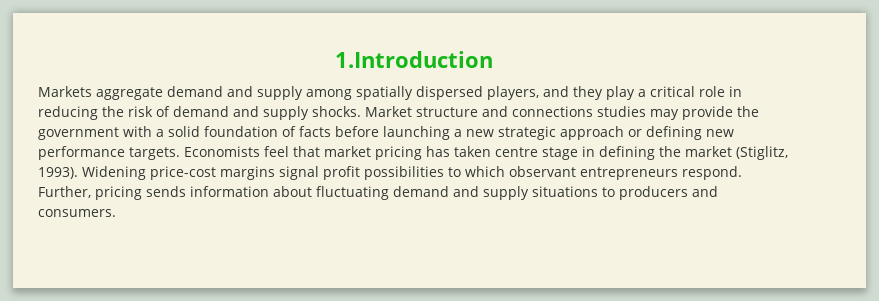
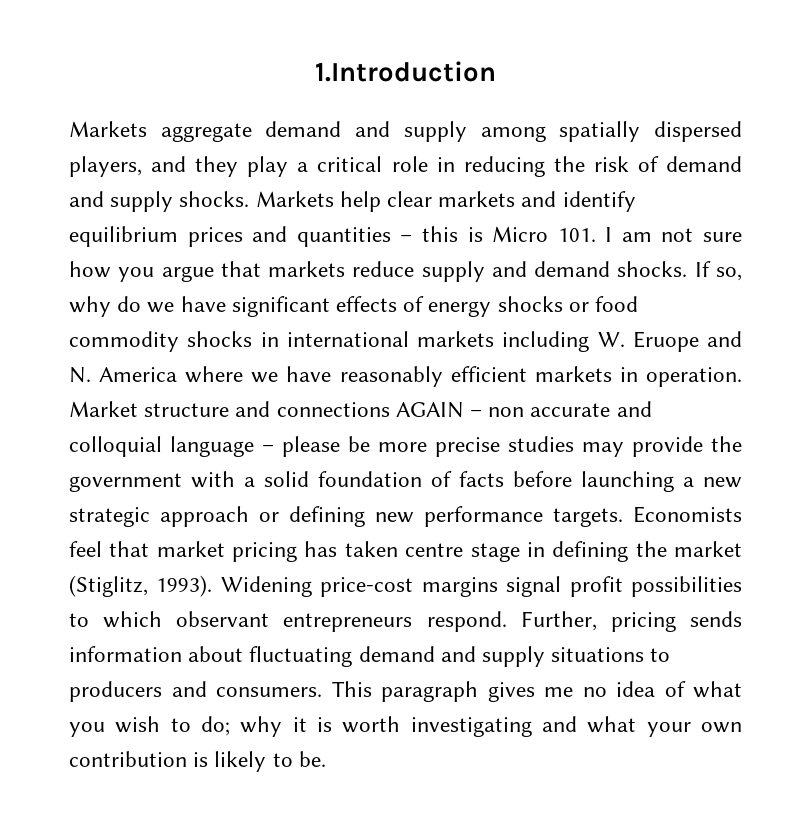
- Market structure and connections studies may provide the government with a solid foundation of facts before launching a new strategic approach or defining new performance targets.
+ Markets help clear markets and identify equilibrium prices and quantities – this is Micro 101. I am not sure how you argue that markets reduce supply and demand shocks. If so, why do we have significant effects of energy shocks or food commodity shocks in international markets including W. Eruope and N. America where we have reasonably efficient markets in operation. Market structure and connections AGAIN – non accurate and colloquial language – please be more precise studies may provide the government with a solid foundation of facts before launching a new strategic approach or defining new performance targets.
+ This paragraph gives me no idea of what you wish to do; why it is worth investigating and what your own contribution is likely to be.

